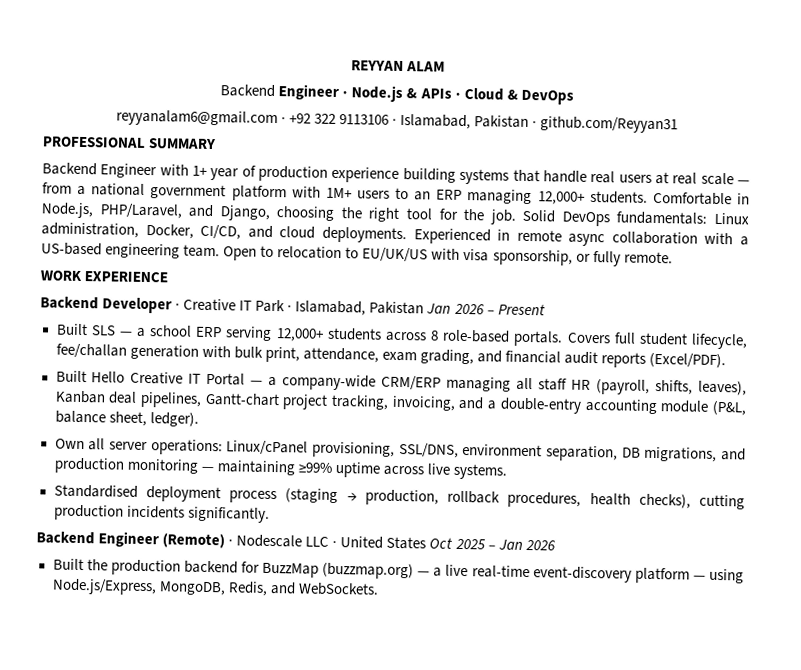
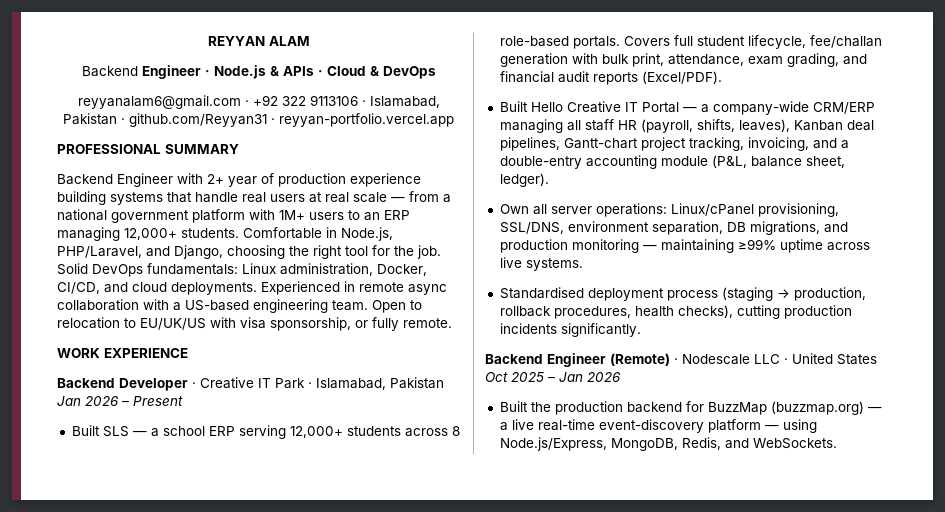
- reyyanalam6@gmail.com · +92 322 9113106 · Islamabad, Pakistan · github.com/Reyyan31
+ reyyanalam6@gmail.com · +92 322 9113106 · Islamabad, Pakistan · github.com/Reyyan31 · reyyan-portfolio.vercel.app
- Backend Engineer with 1+ year of production experience building systems that handle real users at real scale — from a national government platform with 1M+ users to an ERP managing 12,000+ students.
+ Backend Engineer with 2+ year of production experience building systems that handle real users at real scale — from a national government platform with 1M+ users to an ERP managing 12,000+ students.

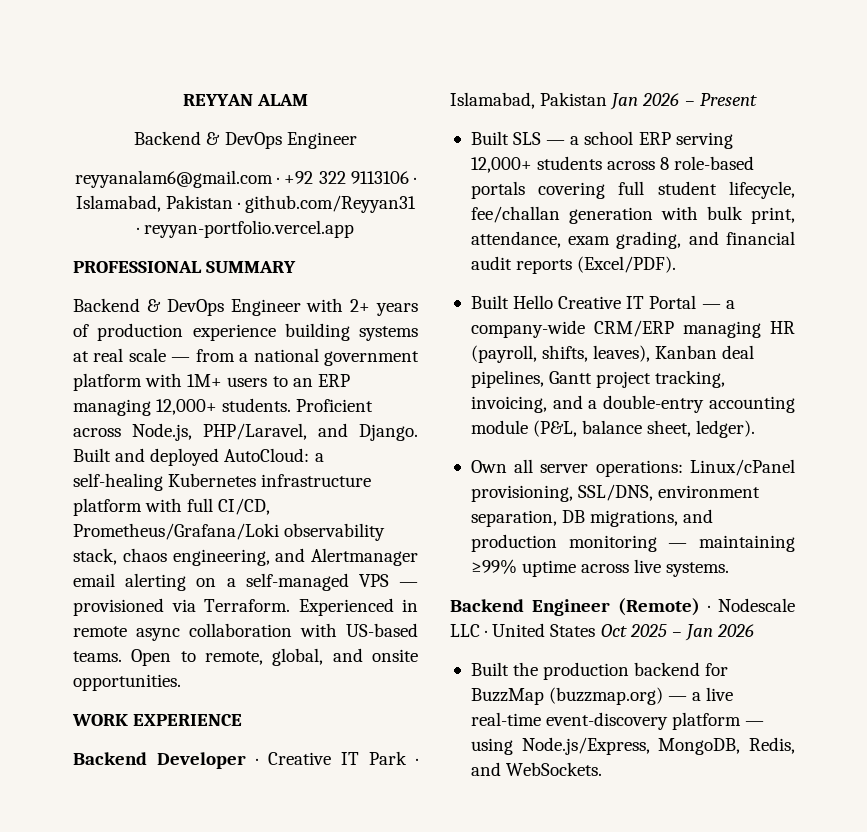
  REYYAN ALAM
- Backend Engineer · Node.js & APIs · Cloud & DevOps
+ Backend & DevOps Engineer
- Backend Engineer with 2+ year of production experience building systems that handle real users at real scale — from a national government platform with 1M+ users to an ERP managing 12,000+ students.
+ Backend & DevOps Engineer with 2+ years of production experience building systems at real scale — from a national government platform with 1M+ users to an ERP managing 12,000+ students.
- Comfortable in Node.js, PHP/Laravel, and Django, choosing the right tool for the job. Solid DevOps fundamentals: Linux administration, Docker, CI/CD, and cloud deployments.
+ Proficient across Node.js, PHP/Laravel, and Django. Built and deployed AutoCloud: a self-healing Kubernetes infrastructure platform with full CI/CD, Prometheus/Grafana/Loki observability stack, chaos engineering, and Alertmanager email alerting on a self-managed VPS — provisioned via Terraform.
- Experienced in remote async collaboration with a US-based engineering team. Open to relocation to EU/UK/US with visa sponsorship, or fully remote.
+ Experienced in remote async collaboration with US-based teams. Open to remote, global, and onsite opportunities.
- Built SLS — a school ERP serving 12,000+ students across 8 role-based portals. Covers full student lifecycle, fee/challan generation with bulk print, attendance, exam grading, and financial audit reports (Excel/PDF).
+ Built SLS — a school ERP serving 12,000+ students across 8 role-based portals covering full student lifecycle, fee/challan generation with bulk print, attendance, exam grading, and financial audit reports (Excel/PDF).
- Built Hello Creative IT Portal — a company-wide CRM/ERP managing all staff HR (payroll, shifts, leaves), Kanban deal pipelines, Gantt-chart project tracking, invoicing, and a double-entry accounting module (P&L, balance sheet, ledger).
+ Built Hello Creative IT Portal — a company-wide CRM/ERP managing HR (payroll, shifts, leaves), Kanban deal pipelines, Gantt project tracking, invoicing, and a double-entry accounting module (P&L, balance sheet, ledger).
- Standardised deployment process (staging → production, rollback procedures, health checks), cutting production incidents significantly.

